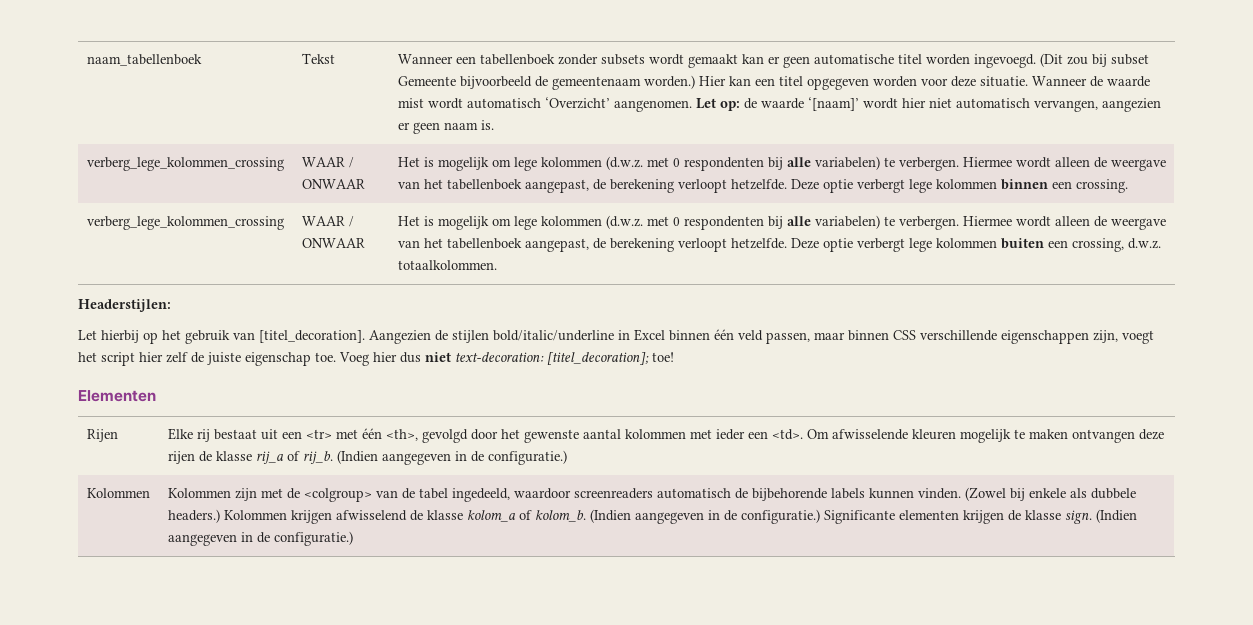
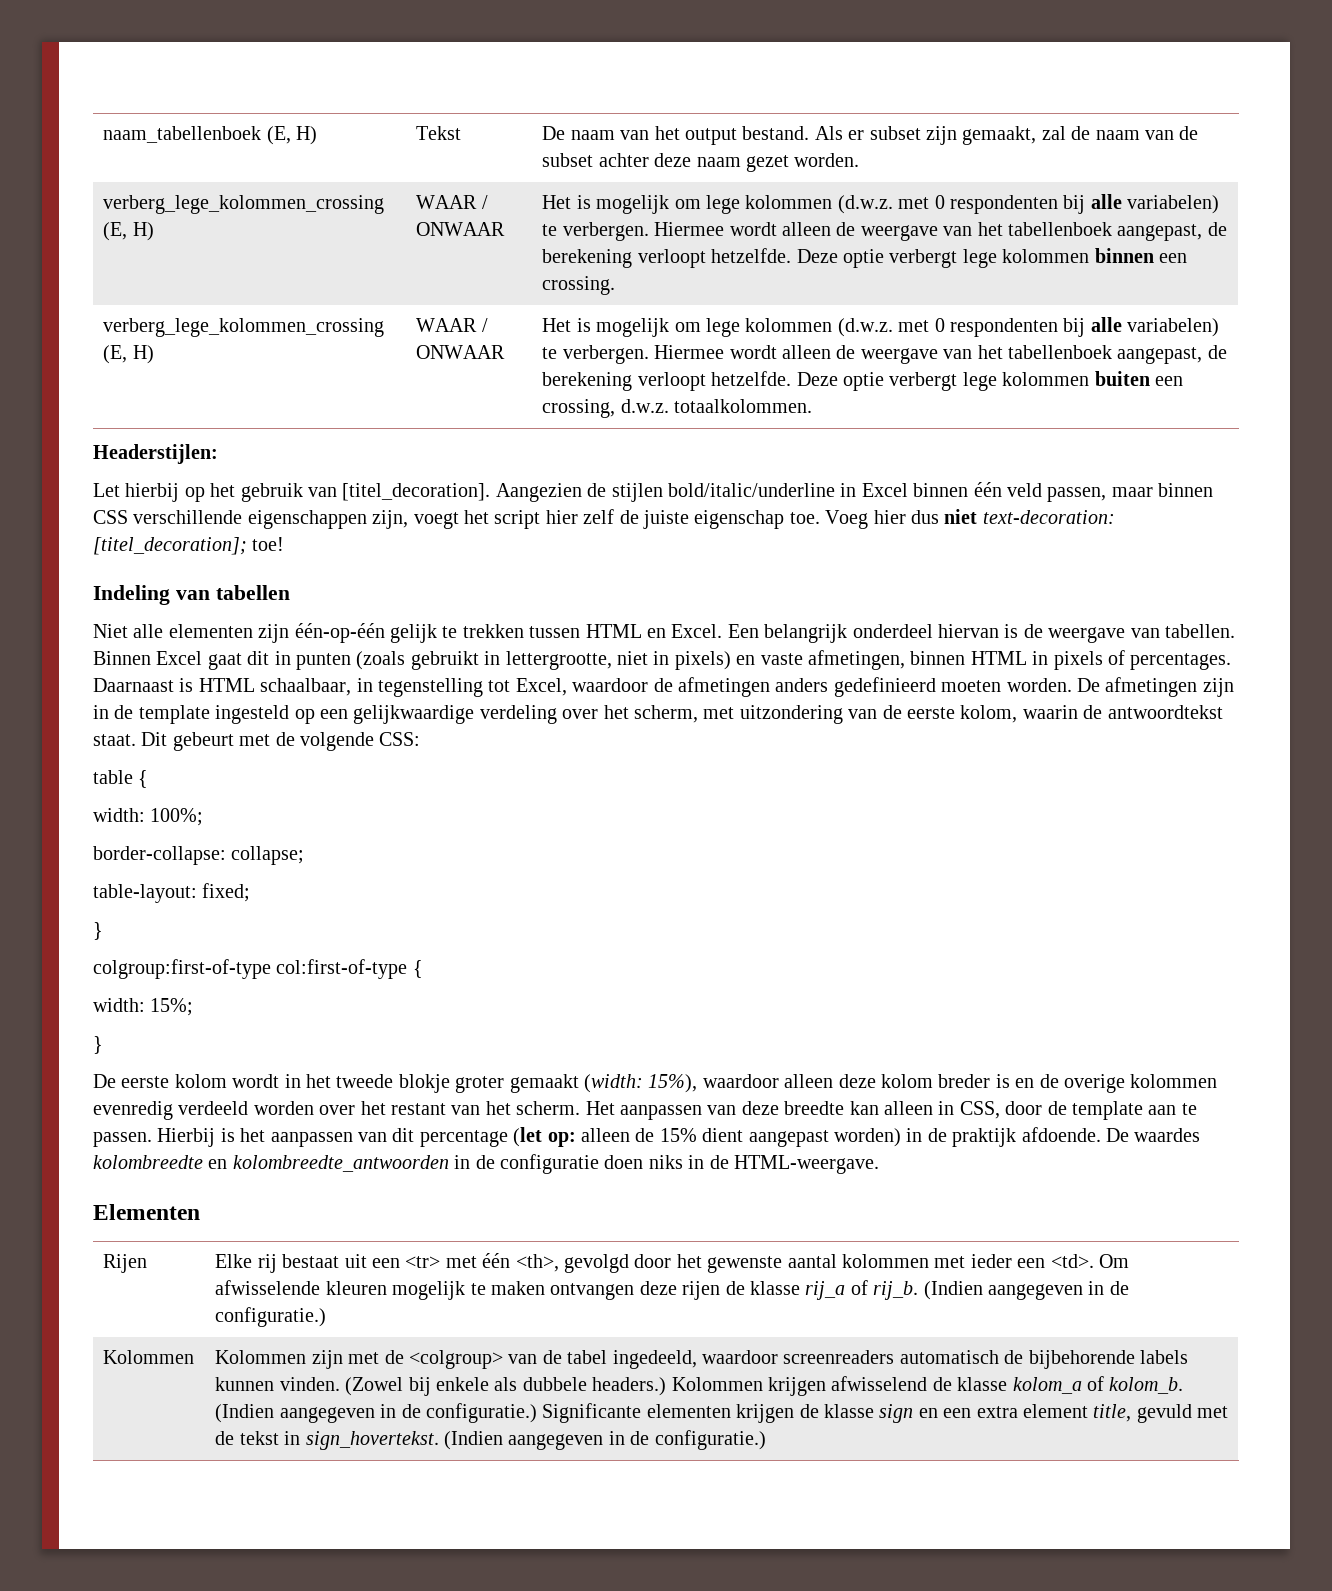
- naam_tabellenboek
+ naam_tabellenboek (E, H)
- Wanneer een tabellenboek zonder subsets wordt gemaakt kan er geen automatische titel worden ingevoegd. (Dit zou bij subset Gemeente bijvoorbeeld de gemeentenaam worden.) Hier kan een titel opgegeven worden voor deze situatie. Wanneer de waarde mist wordt automatisch ‘Overzicht’ aangenomen. Let op: de waarde ‘[naam]’ wordt hier niet automatisch vervangen, aangezien er geen naam is.
- verberg_lege_kolommen_crossing | WAAR / ONWAAR | Het is mogelijk om lege kolommen (d.w.z. met 0 respondenten bij alle variabelen) te verbergen. Hiermee wordt alleen de weergave van het tabellenboek aangepast, de berekening verloopt hetzelfde. Deze optie verbergt lege kolommen binnen een crossing.
- verberg_lege_kolommen_crossing
+ De naam van het output bestand. Als er subset zijn gemaakt, zal de naam van de subset achter deze naam gezet worden.
+ verberg_lege_kolommen_crossing (E, H) | WAAR / ONWAAR | Het is mogelijk om lege kolommen (d.w.z. met 0 respondenten bij alle variabelen) te verbergen. Hiermee wordt alleen de weergave van het tabellenboek aangepast, de berekening verloopt hetzelfde. Deze optie verbergt lege kolommen binnen een crossing.
+ verberg_lege_kolommen_crossing (E, H)
+ Indeling van tabellen
+ Niet alle elementen zijn één-op-één gelijk te trekken tussen HTML en Excel. Een belangrijk onderdeel hiervan is de weergave van tabellen. Binnen Excel gaat dit in punten (zoals gebruikt in lettergrootte, niet in pixels) en vaste afmetingen, binnen HTML in pixels of percentages. Daarnaast is HTML schaalbaar, in tegenstelling tot Excel, waardoor de afmetingen anders gedefinieerd moeten worden. De afmetingen zijn in de template ingesteld op een gelijkwaardige verdeling over het scherm, met uitzondering van de eerste kolom, waarin de antwoordtekst staat. Dit gebeurt met de volgende CSS:
+ table {
+ width: 100%;
+ border-collapse: collapse;
+ table-layout: fixed;
+ }
+ colgroup:first-of-type col:first-of-type {
+ width: 15%;
+ }
+ De eerste kolom wordt in het tweede blokje groter gemaakt (width: 15%), waardoor alleen deze kolom breder is en de overige kolommen evenredig verdeeld worden over het restant van het scherm. Het aanpassen van deze breedte kan alleen in CSS, door de template aan te passen. Hierbij is het aanpassen van dit percentage (let op: alleen de 15% dient aangepast worden) in de praktijk afdoende. De waardes kolombreedte en kolombreedte_antwoorden in de configuratie doen niks in de HTML-weergave.
- Significante elementen krijgen de klasse sign.
+ Significante elementen krijgen de klasse sign en een extra element title, gevuld met de tekst in sign_hovertekst.

